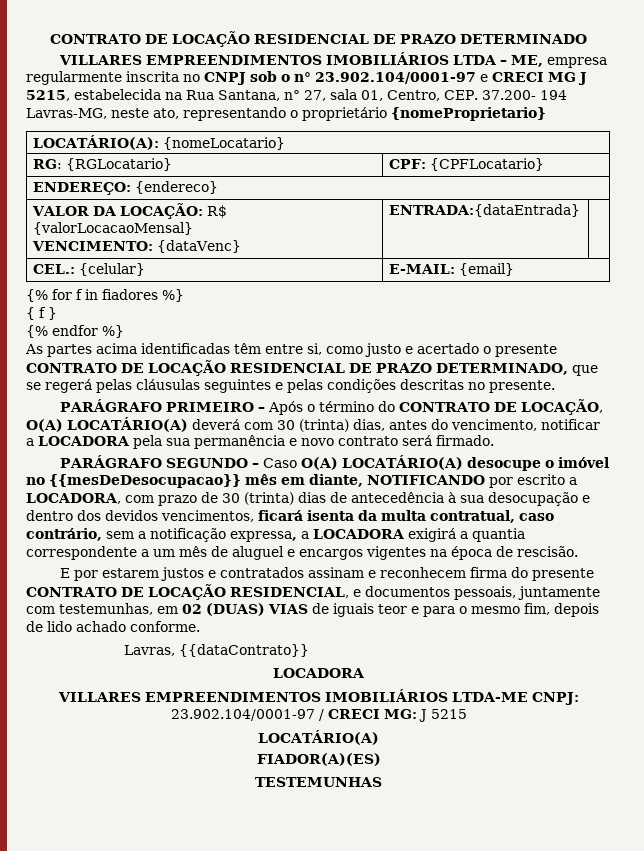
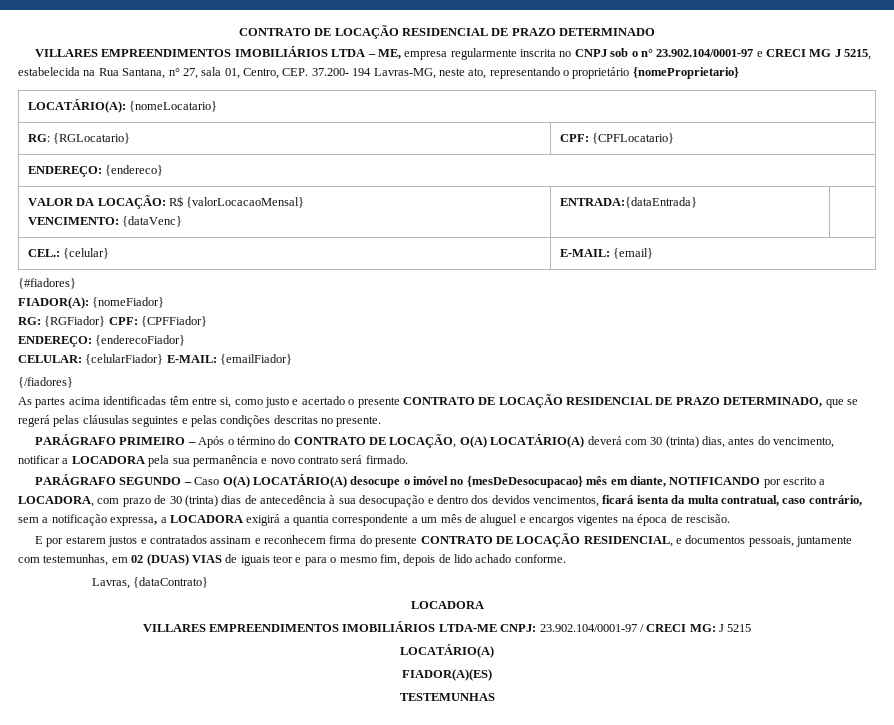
- {% for f in fiadores %}
- { f }
- {% endfor %}
+ {#fiadores}
+ FIADOR(A): {nomeFiador}
+ RG: {RGFiador} CPF: {CPFFiador}
+ ENDEREÇO: {enderecoFiador}
+ CELULAR: {celularFiador} E-MAIL: {emailFiador}
+ {/fiadores}
- PARÁGRAFO SEGUNDO – Caso O(A) LOCATÁRIO(A) desocupe o imóvel no {{mesDeDesocupacao}} mês em diante, NOTIFICANDO por escrito a LOCADORA, com prazo de 30 (trinta) dias de antecedência à sua desocupação e dentro dos devidos vencimentos, ficará isenta da multa contratual, caso contrário, sem a notificação expressa, a LOCADORA exigirá a quantia correspondente a um mês de aluguel e encargos vigentes na época de rescisão.
+ PARÁGRAFO SEGUNDO – Caso O(A) LOCATÁRIO(A) desocupe o imóvel no {mesDeDesocupacao} mês em diante, NOTIFICANDO por escrito a LOCADORA, com prazo de 30 (trinta) dias de antecedência à sua desocupação e dentro dos devidos vencimentos, ficará isenta da multa contratual, caso contrário, sem a notificação expressa, a LOCADORA exigirá a quantia correspondente a um mês de aluguel e encargos vigentes na época de rescisão.
- Lavras, {{dataContrato}}
+ Lavras, {dataContrato}

